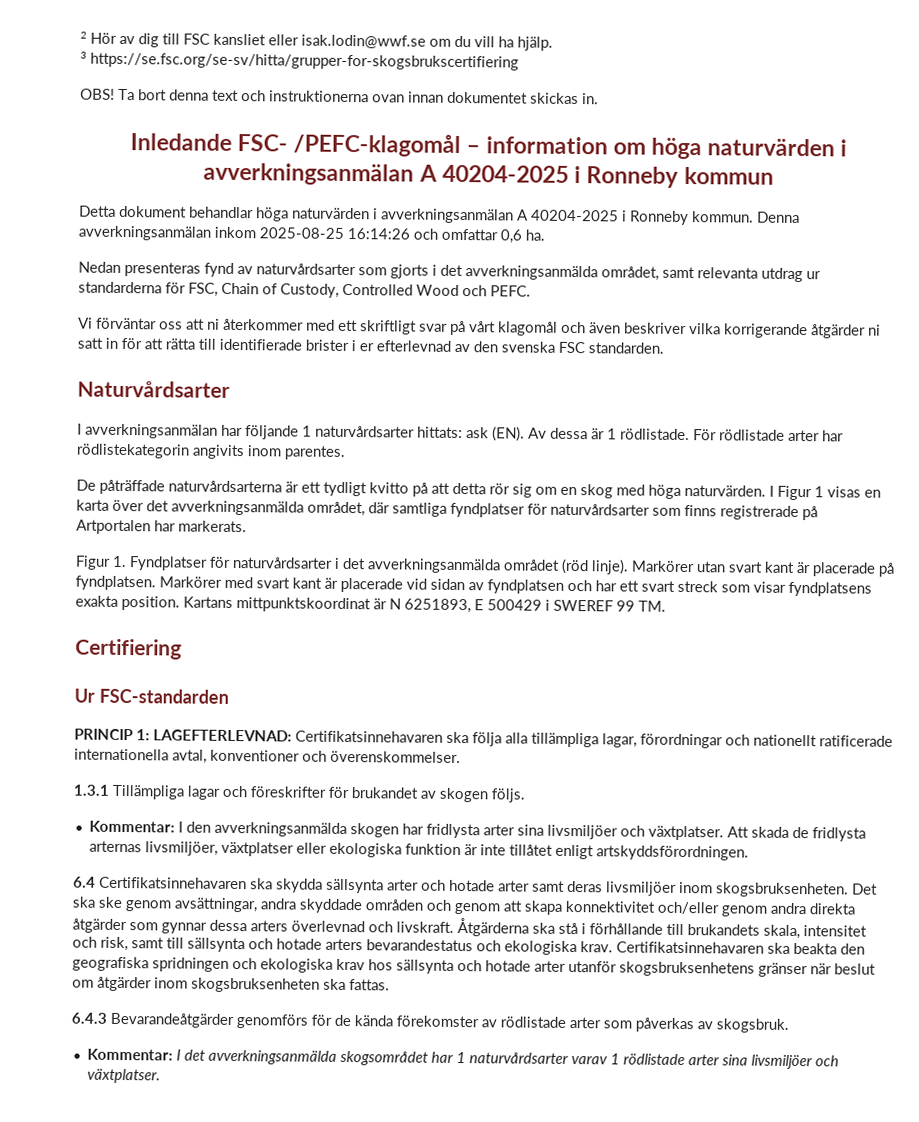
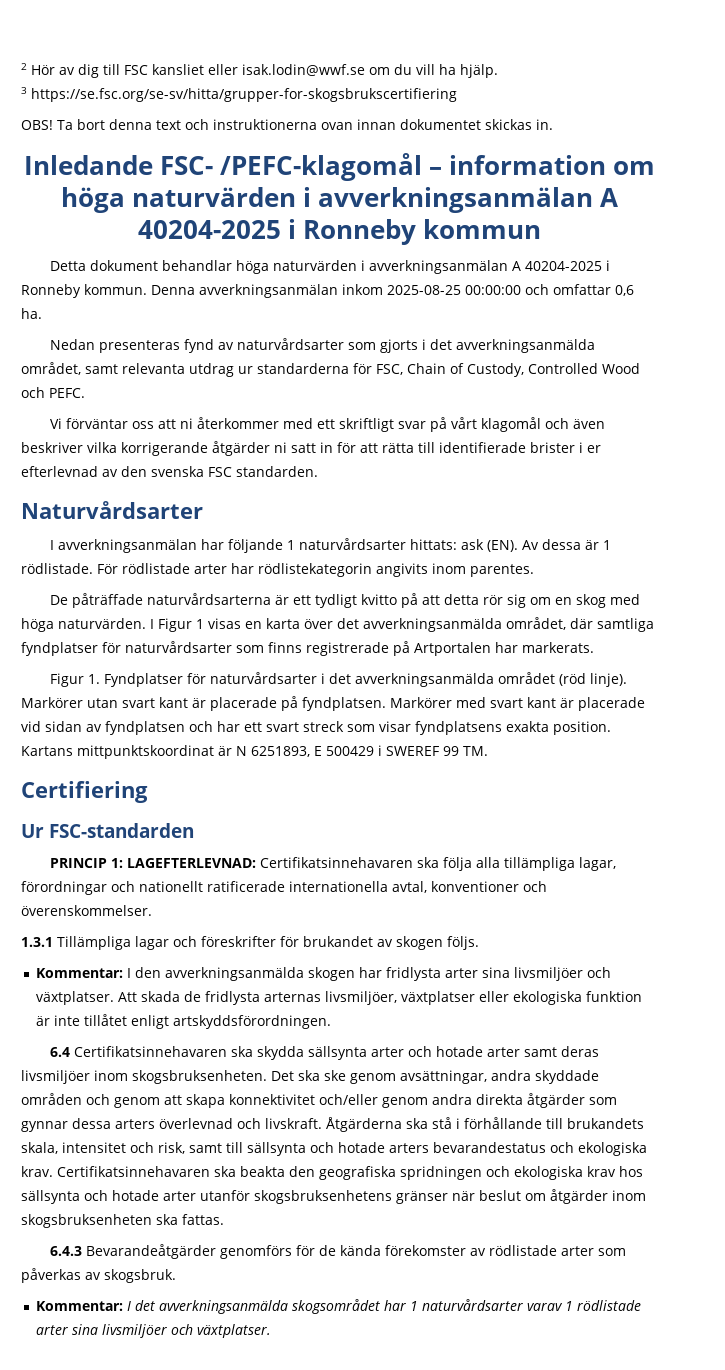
- Denna avverkningsanmälan inkom 2025-08-25 16:14:26 och omfattar 0,6 ha.
+ Denna avverkningsanmälan inkom 2025-08-25 00:00:00 och omfattar 0,6 ha.

